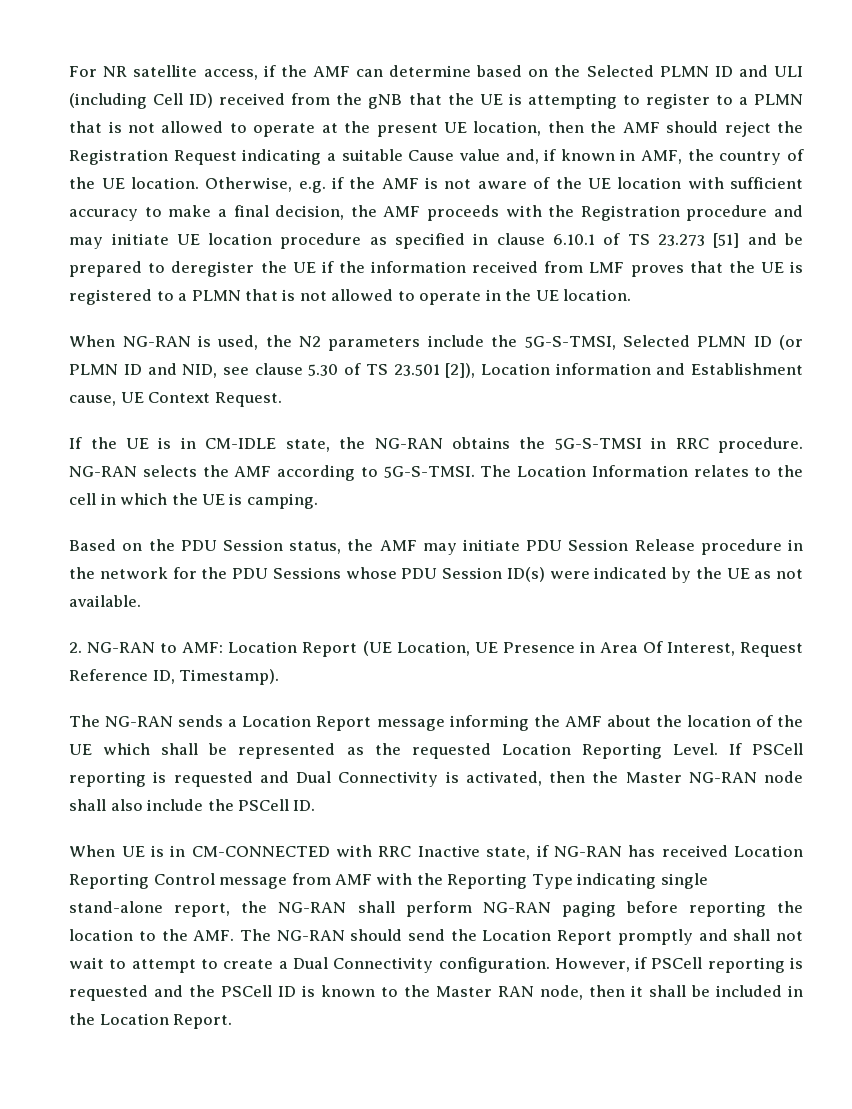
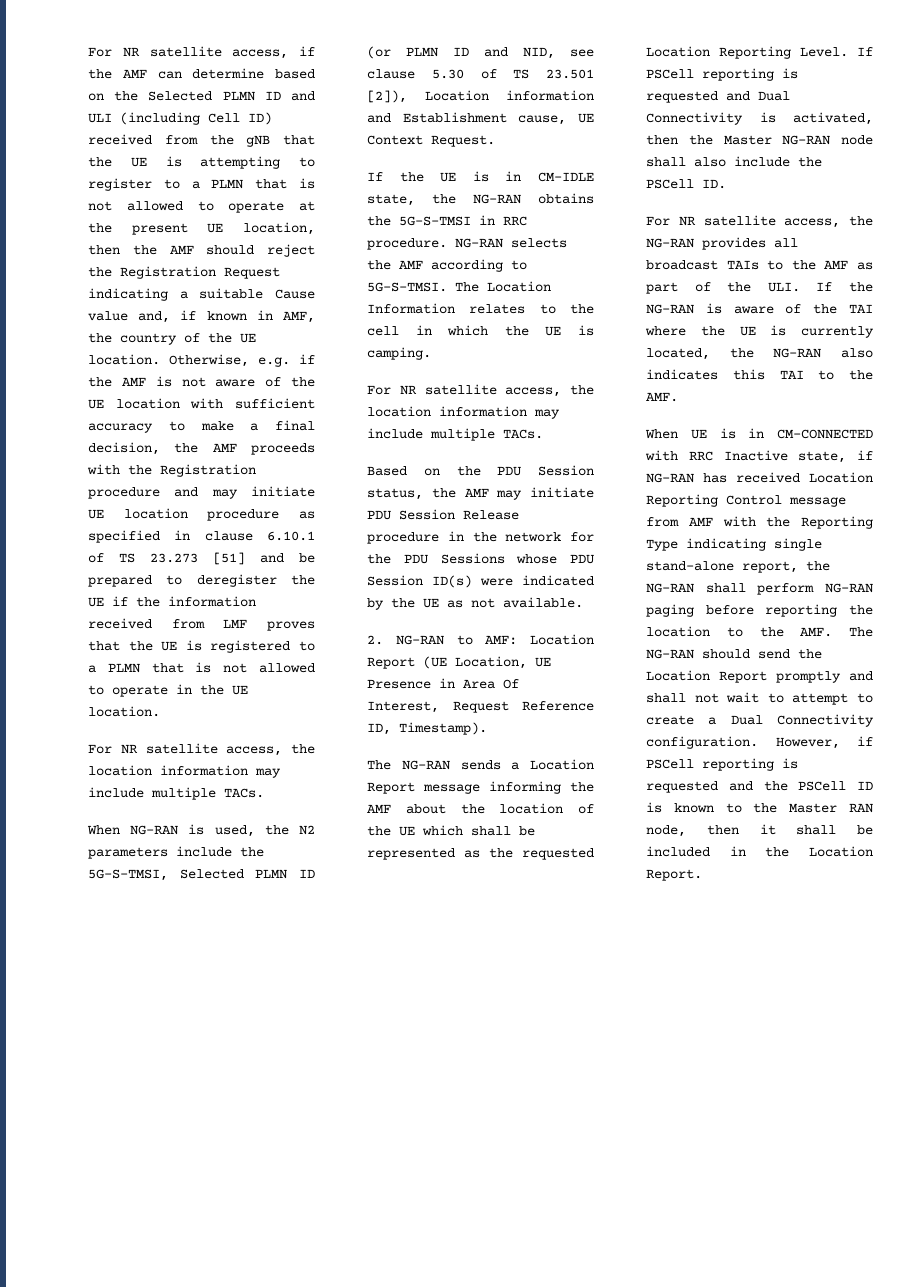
  Otherwise, e.g. if the AMF is not aware of the UE location with sufficient accuracy to make a final decision, the AMF proceeds with the Registration procedure and may initiate UE location procedure as specified in clause 6.10.1 of TS 23.273 [51] and be prepared to deregister the UE if the information received from LMF proves that the UE is registered to a PLMN that is not allowed to operate in the UE location.
+ For NR satellite access, the location information may include multiple TACs.
  The Location Information relates to the cell in which the UE is camping.
+ For NR satellite access, the location information may include multiple TACs.
+ For NR satellite access, the NG-RAN provides all broadcast TAIs to the AMF as part of the ULI. If the NG-RAN is aware of the TAI where the UE is currently located, the NG-RAN also indicates this TAI to the AMF.

